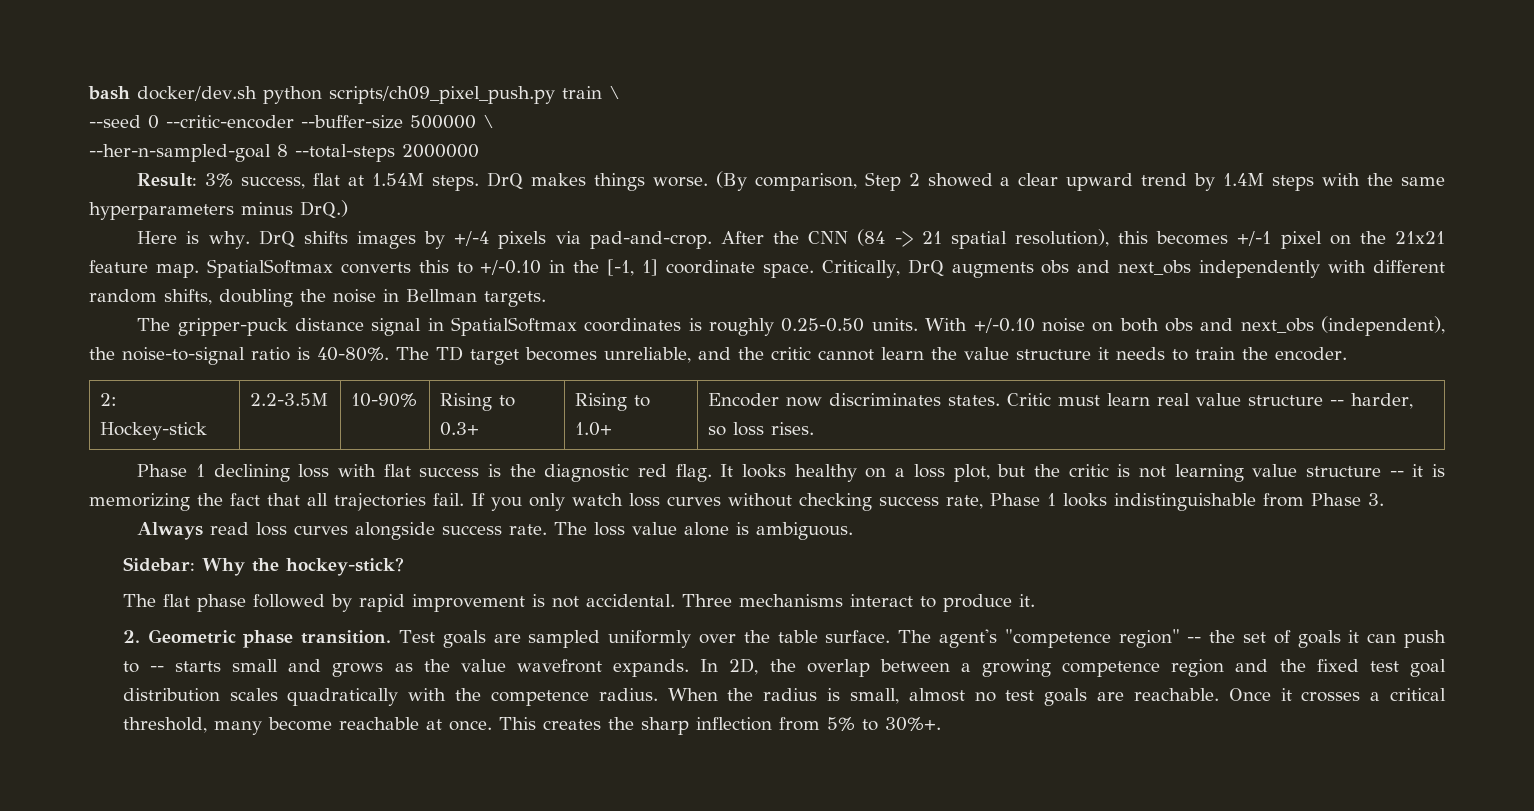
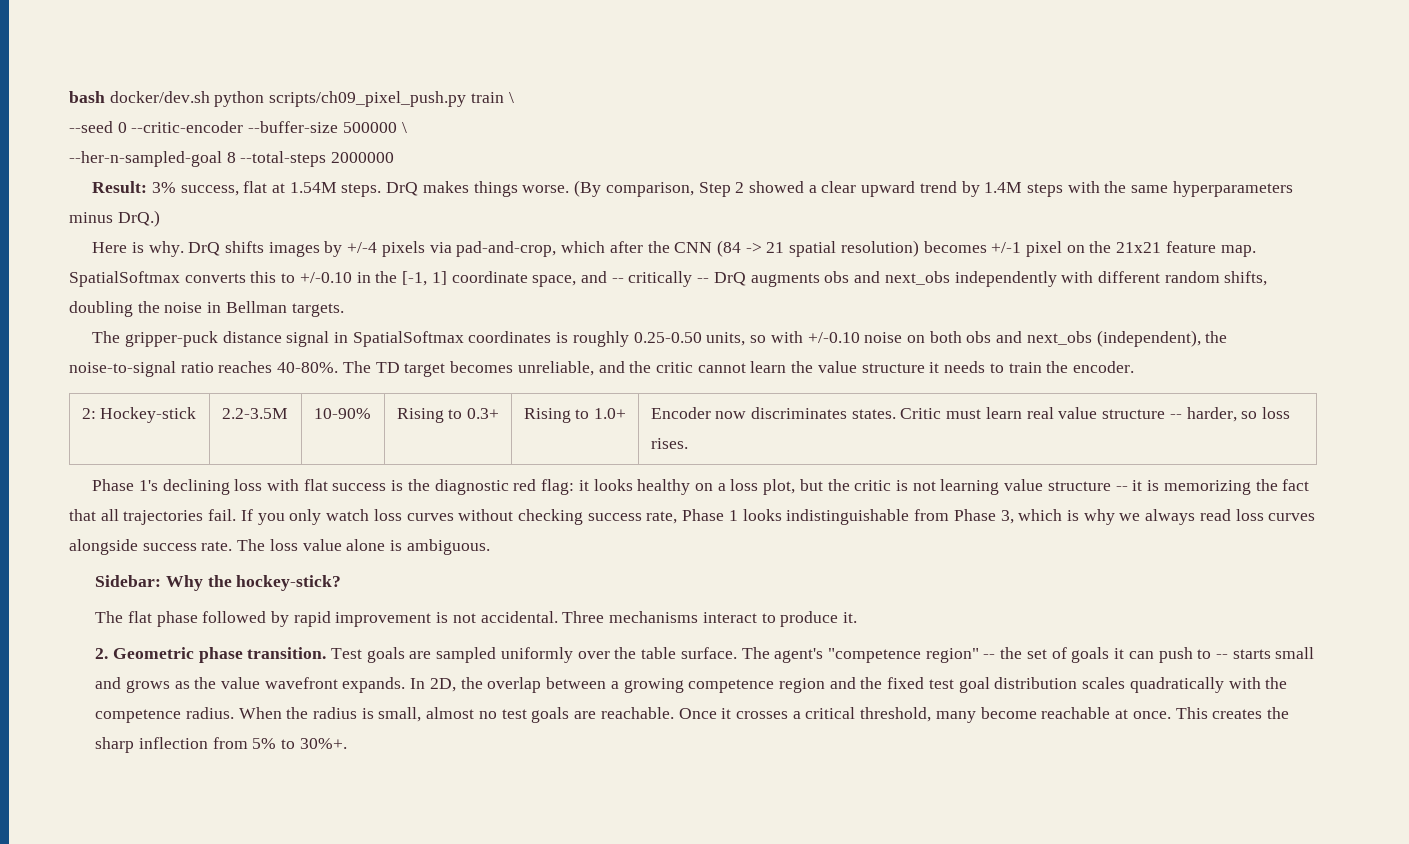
- DrQ shifts images by +/-4 pixels via pad-and-crop. After the CNN (84 -> 21 spatial resolution), this becomes +/-1 pixel on the 21x21 feature map.
+ DrQ shifts images by +/-4 pixels via pad-and-crop, which after the CNN (84 -> 21 spatial resolution) becomes +/-1 pixel on the 21x21 feature map.
- SpatialSoftmax converts this to +/-0.10 in the [-1, 1] coordinate space. Critically, DrQ augments obs and next_obs independently with different random shifts, doubling the noise in Bellman targets.
+ SpatialSoftmax converts this to +/-0.10 in the [-1, 1] coordinate space, and -- critically -- DrQ augments obs and next_obs independently with different random shifts, doubling the noise in Bellman targets.
- The gripper-puck distance signal in SpatialSoftmax coordinates is roughly 0.25-0.50 units. With +/-0.10 noise on both obs and next_obs (independent), the noise-to-signal ratio is 40-80%.
+ The gripper-puck distance signal in SpatialSoftmax coordinates is roughly 0.25-0.50 units, so with +/-0.10 noise on both obs and next_obs (independent), the noise-to-signal ratio reaches 40-80%.
- Phase 1 declining loss with flat success is the diagnostic red flag. It looks healthy on a loss plot, but the critic is not learning value structure -- it is memorizing the fact that all trajectories fail.
+ Phase 1's declining loss with flat success is the diagnostic red flag: it looks healthy on a loss plot, but the critic is not learning value structure -- it is memorizing the fact that all trajectories fail.
- If you only watch loss curves without checking success rate, Phase 1 looks indistinguishable from Phase 3.
- Always read loss curves alongside success rate.
+ If you only watch loss curves without checking success rate, Phase 1 looks indistinguishable from Phase 3, which is why we always read loss curves alongside success rate.

